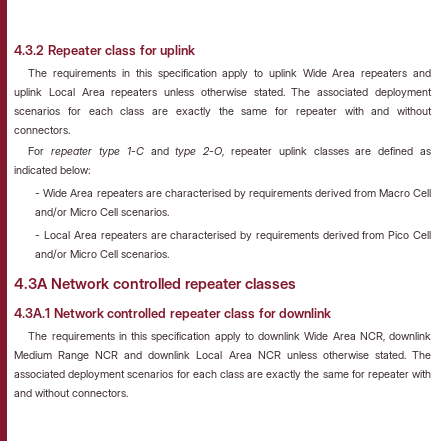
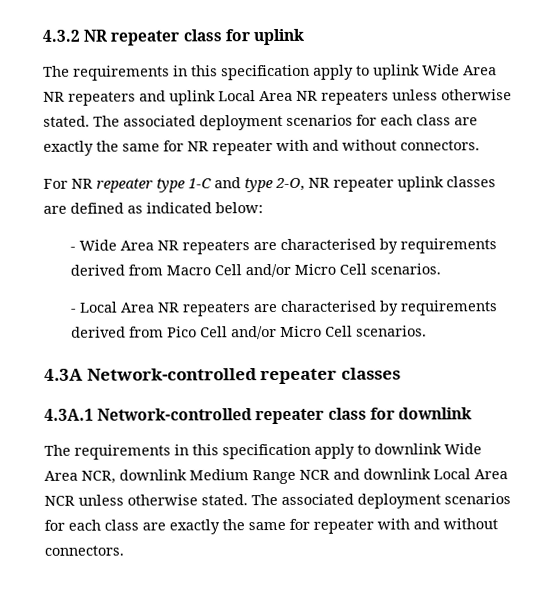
- 4.3.2 Repeater class for uplink
+ 4.3.2 NR repeater class for uplink
- The requirements in this specification apply to uplink Wide Area repeaters and uplink Local Area repeaters unless otherwise stated. The associated deployment scenarios for each class are exactly the same for repeater with and without connectors.
+ The requirements in this specification apply to uplink Wide Area NR repeaters and uplink Local Area NR repeaters unless otherwise stated. The associated deployment scenarios for each class are exactly the same for NR repeater with and without connectors.
- For repeater type 1-C and type 2-O, repeater uplink classes are defined as indicated below:
+ For NR repeater type 1-C and type 2-O, NR repeater uplink classes are defined as indicated below:
- - Wide Area repeaters are characterised by requirements derived from Macro Cell and/or Micro Cell scenarios.
+ - Wide Area NR repeaters are characterised by requirements derived from Macro Cell and/or Micro Cell scenarios.
- - Local Area repeaters are characterised by requirements derived from Pico Cell and/or Micro Cell scenarios.
+ - Local Area NR repeaters are characterised by requirements derived from Pico Cell and/or Micro Cell scenarios.
- 4.3A Network controlled repeater classes
+ 4.3A Network-controlled repeater classes
- 4.3A.1 Network controlled repeater class for downlink
+ 4.3A.1 Network-controlled repeater class for downlink

